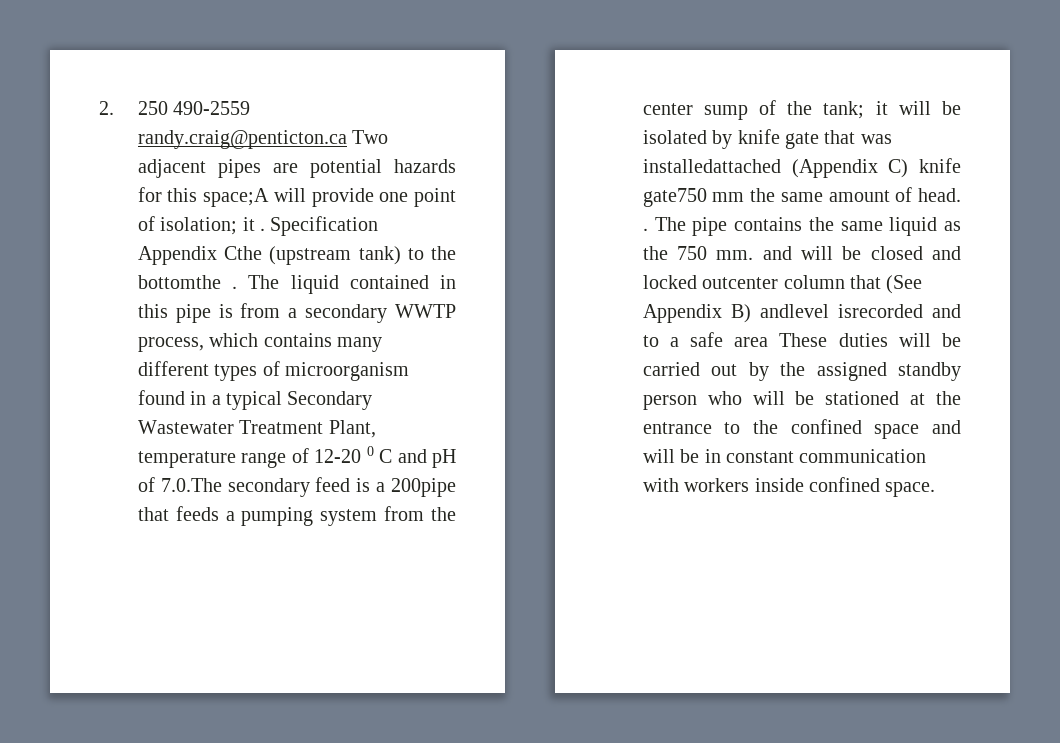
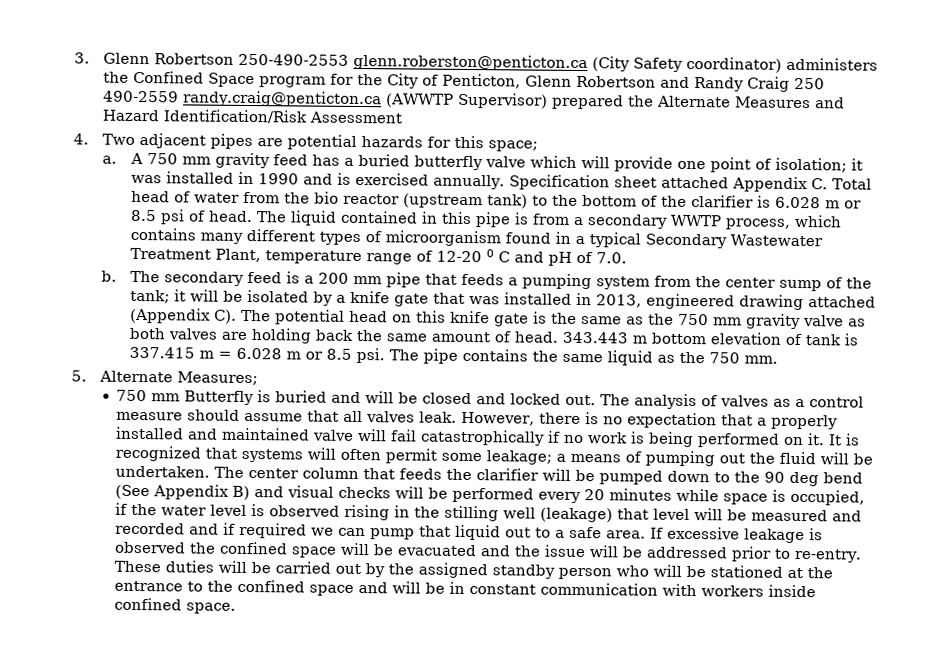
- 2. 250 490-2559 randy.craig@penticton.ca Two adjacent pipes are potential hazards for this space;A will provide one point of isolation; it . Specification Appendix Cthe (upstream tank) to the bottomthe .
+ 3. Glenn Robertson 250-490-2553 glenn.roberston@penticton.ca (City Safety coordinator) administers the Confined Space program for the City of Penticton, Glenn Robertson and Randy Craig 250 490-2559 randy.craig@penticton.ca (AWWTP Supervisor) prepared the Alternate Measures and Hazard Identification/Risk Assessment
+ 4. Two adjacent pipes are potential hazards for this space;
+ a. A 750 mm gravity feed has a buried butterfly valve which will provide one point of isolation; it was installed in 1990 and is exercised annually. Specification sheet attached Appendix C. Total head of water from the bio reactor (upstream tank) to the bottom of the clarifier is 6.028 m or 8.5 psi of head.
- The liquid contained in this pipe is from a secondary WWTP process, which contains many different types of microorganism found in a typical Secondary Wastewater Treatment Plant, temperature range of 12-20 0 C and pH of 7.0.The secondary feed is a 200pipe that feeds a pumping system from the center sump of the tank;
+ The liquid contained in this pipe is from a secondary WWTP process, which contains many different types of microorganism found in a typical Secondary Wastewater Treatment Plant, temperature range of 12-20 0 C and pH of 7.0.
+ b. The secondary feed is a 200 mm pipe that feeds a pumping system from the center sump of the tank;
- it will be isolated by knife gate that was installedattached (Appendix C) knife gate750 mm the same amount of head. .
+ it will be isolated by a knife gate that was installed in 2013, engineered drawing attached (Appendix C). The potential head on this knife gate is the same as the 750 mm gravity valve as both valves are holding back the same amount of head. 343.443 m bottom elevation of tank is 337.415 m = 6.028 m or 8.5 psi.
- The pipe contains the same liquid as the 750 mm. and will be closed and locked outcenter column that (See Appendix B) andlevel isrecorded and to a safe area These duties will be carried out by the assigned standby person who will be stationed at the entrance to the confined space and will be in constant communication with workers inside confined space.
+ The pipe contains the same liquid as the 750 mm.
+ 5. Alternate Measures;
+ 750 mm Butterfly is buried and will be closed and locked out. The analysis of valves as a control measure should assume that all valves leak. However, there is no expectation that a properly installed and maintained valve will fail catastrophically if no work is being performed on it. It is recognized that systems will often permit some leakage; a means of pumping out the fluid will be undertaken. The center column that feeds the clarifier will be pumped down to the 90 deg bend (See Appendix B) and visual checks will be performed every 20 minutes while space is occupied, if the water level is observed rising in the stilling well (leakage) that level will be measured and recorded and if required we can pump that liquid out to a safe area. If excessive leakage is observed the confined space will be evacuated and the issue will be addressed prior to re-entry. These duties will be carried out by the assigned standby person who will be stationed at the entrance to the confined space and will be in constant communication with workers inside confined space.

